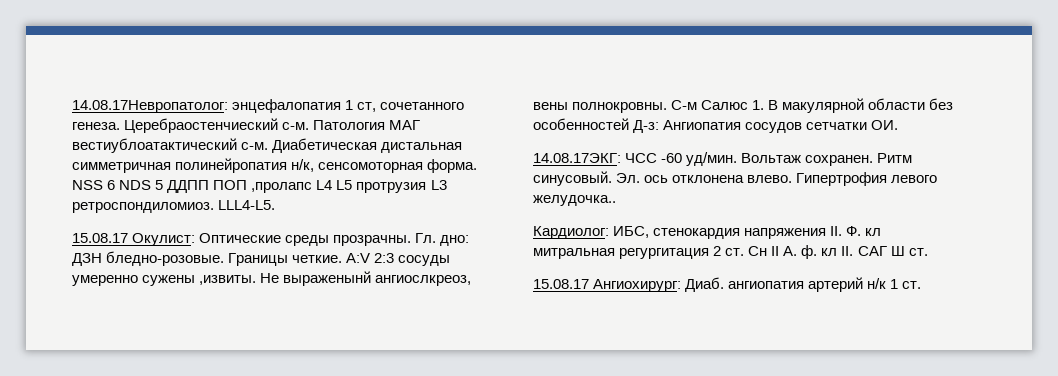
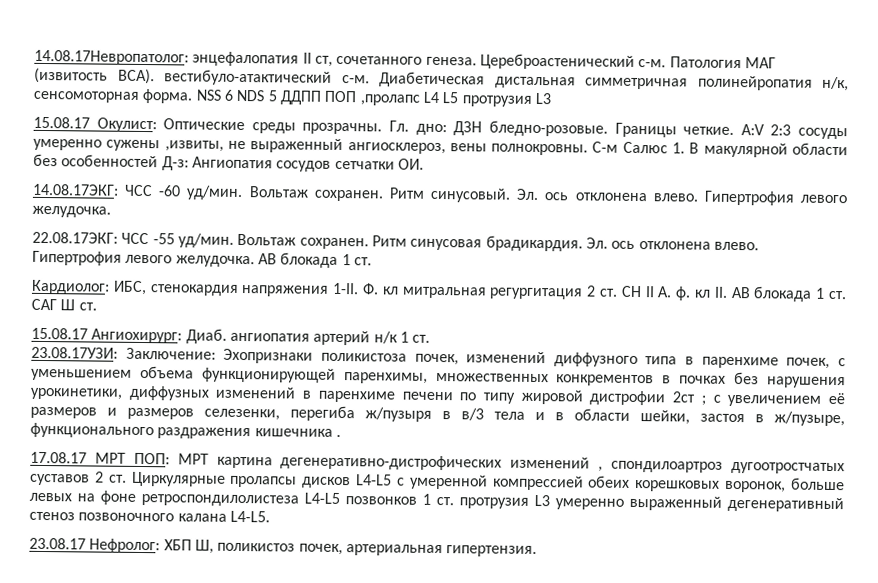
- 14.08.17Невропатолог: энцефалопатия 1 ст, сочетанного генеза.
+ 14.08.17Невропатолог: энцефалопатия II ст, сочетанного генеза.
- Церебраостенчиеский с-м.
+ Цереброастенический с-м.
- Патология МАГ вестиублоатактический с-м.
+ Патология МАГ (извитость ВСА). вестибуло-атактический с-м.
- NSS 6 NDS 5 ДДПП ПОП ,пролапс L4 L5 протрузия L3 ретроспондиломиоз. LLL4-L5.
+ NSS 6 NDS 5 ДДПП ПОП ,пролапс L4 L5 протрузия L3
- А:V 2:3 сосуды умеренно сужены ,извиты. Не выраженынй ангиослкреоз, вены полнокровны.
+ А:V 2:3 сосуды умеренно сужены ,извиты, не выраженный ангиосклероз, вены полнокровны.
- Ритм синусовый. Эл. ось отклонена влево. Гипертрофия левого желудочка..
+ Ритм синусовый. Эл. ось отклонена влево. Гипертрофия левого желудочка.
+ 22.08.17ЭКГ: ЧСС -55 уд/мин. Вольтаж сохранен. Ритм синусовая брадикардия. Эл. ось отклонена влево. Гипертрофия левого желудочка. АВ блокада 1 ст.
- Кардиолог: ИБС, стенокардия напряжения II. Ф. кл митральная регургитация 2 ст. Сн II А. ф. кл II. САГ Ш ст.
+ Кардиолог: ИБС, стенокардия напряжения 1-II. Ф. кл митральная регургитация 2 ст. СН II А. ф. кл II. АВ блокада 1 ст. САГ Ш ст.
+ 23.08.17УЗИ: Заключение: Эхопризнаки поликистоза почек, изменений диффузного типа в паренхиме почек, с уменьшением объема функционирующей паренхимы, множественных конкрементов в почках без нарушения урокинетики, диффузных изменений в паренхиме печени по типу жировой дистрофии 2ст ; с увеличением её размеров и размеров селезенки, перегиба ж/пузыря в в/3 тела и в области шейки, застоя в ж/пузыре, функционального раздражения кишечника .
+ 17.08.17 МРТ ПОП: МРТ картина дегенеративно-дистрофических изменений , спондилоартроз дугоотростчатых суставов 2 ст. Циркулярные пролапсы дисков L4-L5 с умеренной компрессией обеих корешковых воронок, больше левых на фоне ретроспондилолистеза L4-L5 позвонков 1 ст. протрузия L3 умеренно выраженный дегенеративный стеноз позвоночного калана L4-L5.
+ 23.08.17 Нефролог: ХБП Ш, поликистоз почек, артериальная гипертензия.

